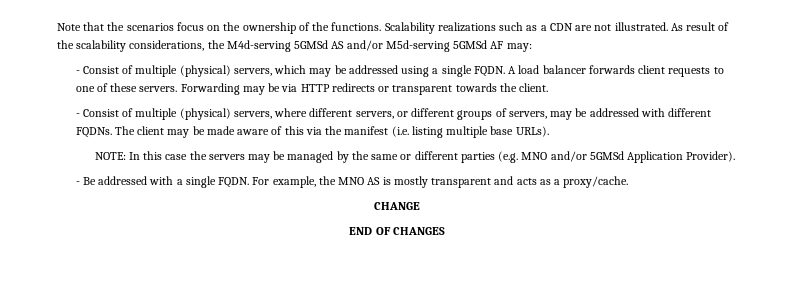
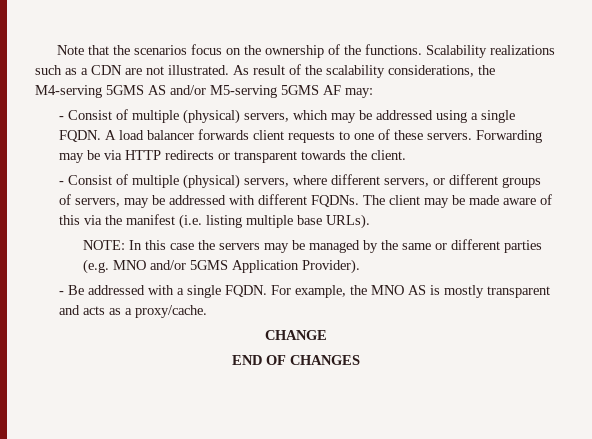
- As result of the scalability considerations, the M4d-serving 5GMSd AS and/or M5d-serving 5GMSd AF may:
+ As result of the scalability considerations, the M4-serving 5GMS AS and/or M5-serving 5GMS AF may:
- NOTE: In this case the servers may be managed by the same or different parties (e.g. MNO and/or 5GMSd Application Provider).
+ NOTE: In this case the servers may be managed by the same or different parties (e.g. MNO and/or 5GMS Application Provider).

